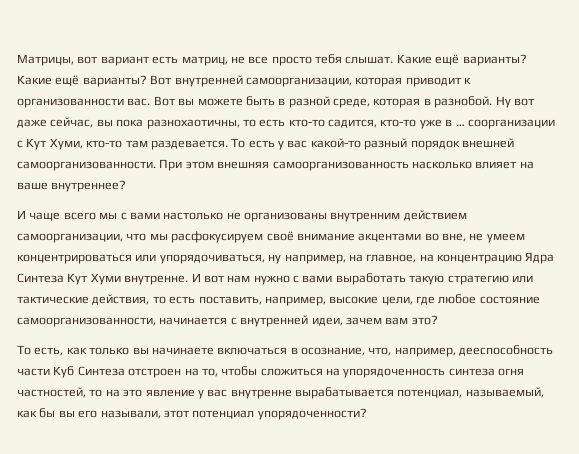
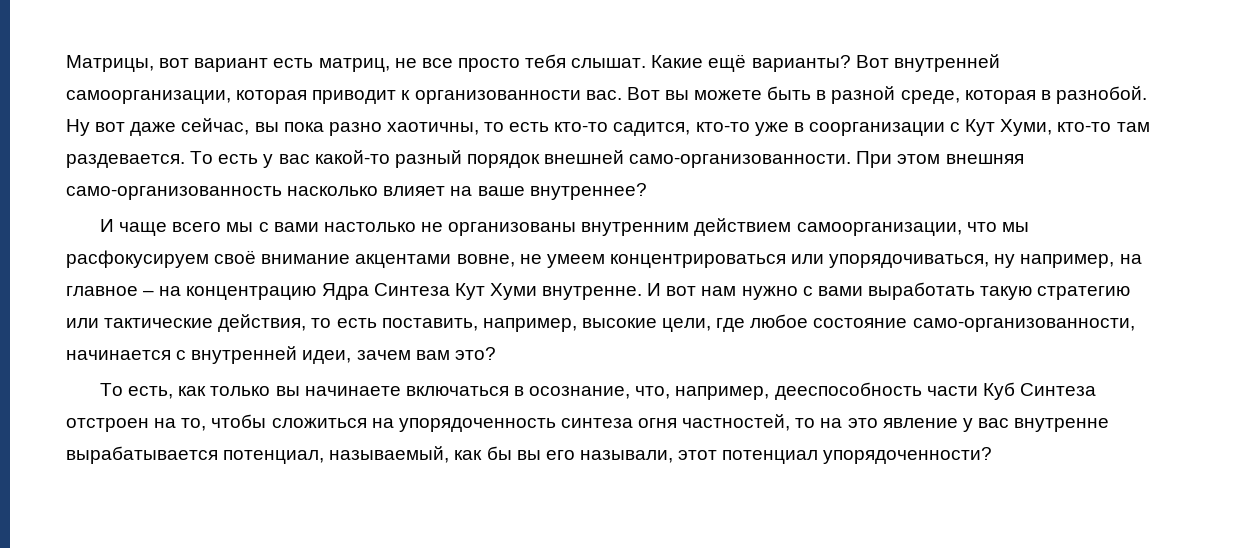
- Какие ещё варианты? Какие ещё варианты?
+ Какие ещё варианты?
- Ну вот даже сейчас, вы пока разнохаотичны, то есть кто-то садится, кто-то уже в … соорганизации с Кут Хуми, кто-то там раздевается.
+ Ну вот даже сейчас, вы пока разно хаотичны, то есть кто-то садится, кто-то уже в соорганизации с Кут Хуми, кто-то там раздевается.
- То есть у вас какой-то разный порядок внешней самоорганизованности.
+ То есть у вас какой-то разный порядок внешней само-организованности.
- При этом внешняя самоорганизованность насколько влияет на ваше внутреннее?
+ При этом внешняя само-организованность насколько влияет на ваше внутреннее?
- И чаще всего мы с вами настолько не организованы внутренним действием самоорганизации, что мы расфокусируем своё внимание акцентами во вне, не умеем концентрироваться или упорядочиваться, ну например, на главное, на концентрацию Ядра Синтеза Кут Хуми внутренне.
+ И чаще всего мы с вами настолько не организованы внутренним действием самоорганизации, что мы расфокусируем своё внимание акцентами вовне, не умеем концентрироваться или упорядочиваться, ну например, на главное – на концентрацию Ядра Синтеза Кут Хуми внутренне.
- И вот нам нужно с вами выработать такую стратегию или тактические действия, то есть поставить, например, высокие цели, где любое состояние самоорганизованности, начинается с внутренней идеи, зачем вам это?
+ И вот нам нужно с вами выработать такую стратегию или тактические действия, то есть поставить, например, высокие цели, где любое состояние само-организованности, начинается с внутренней идеи, зачем вам это?

